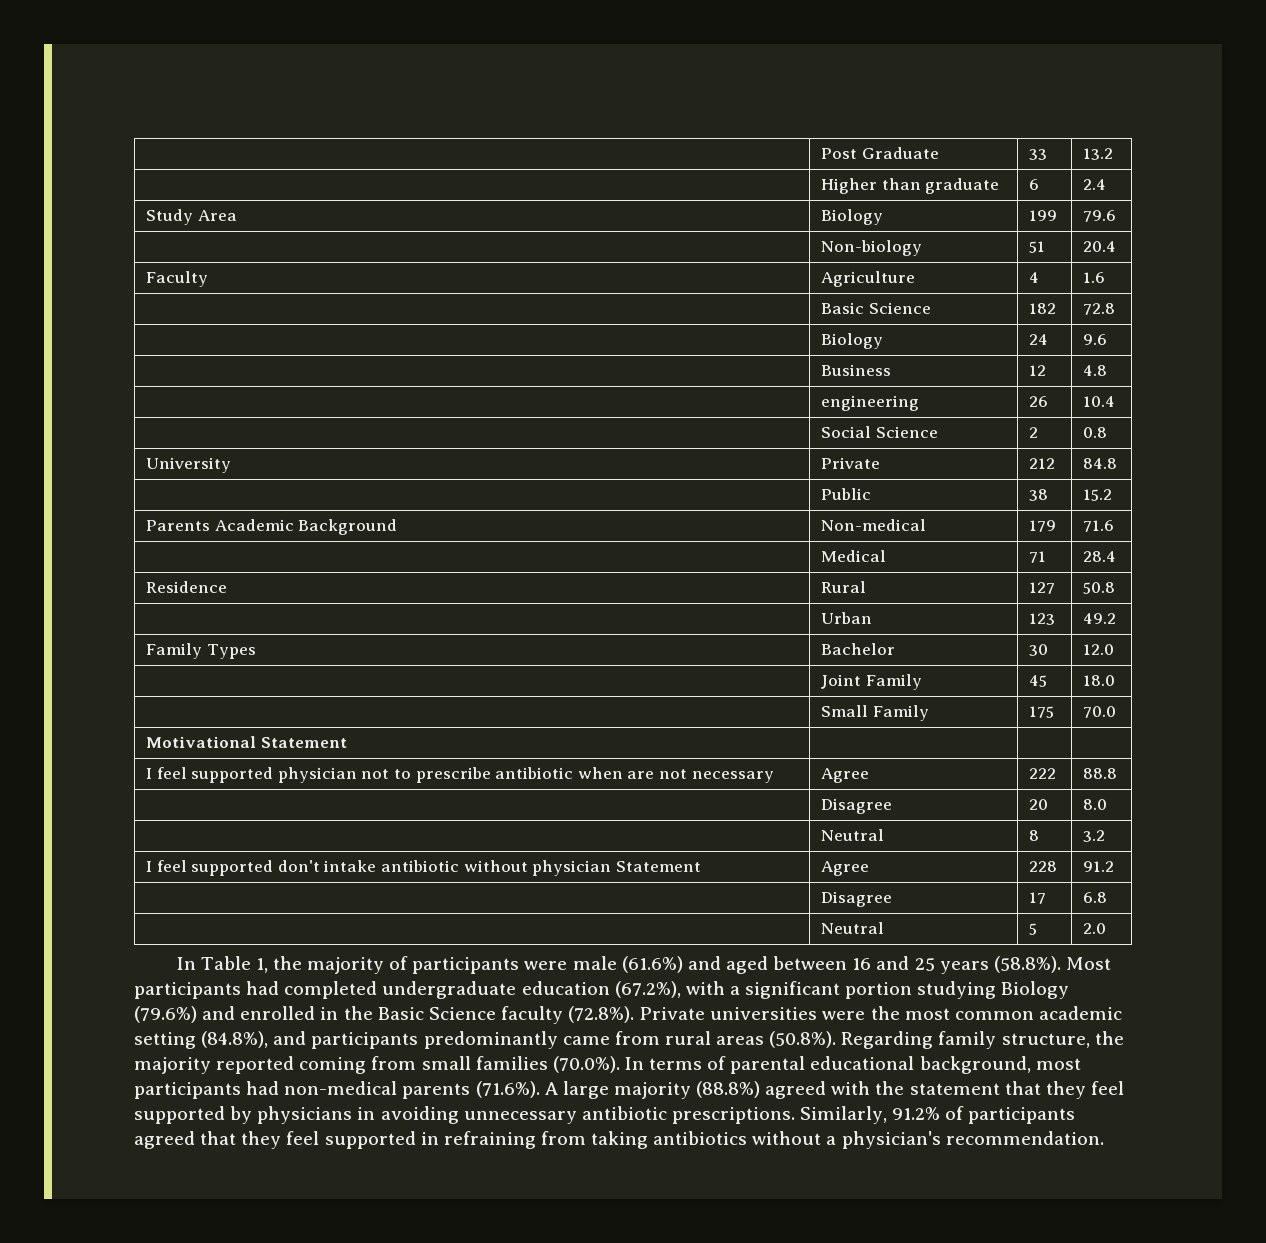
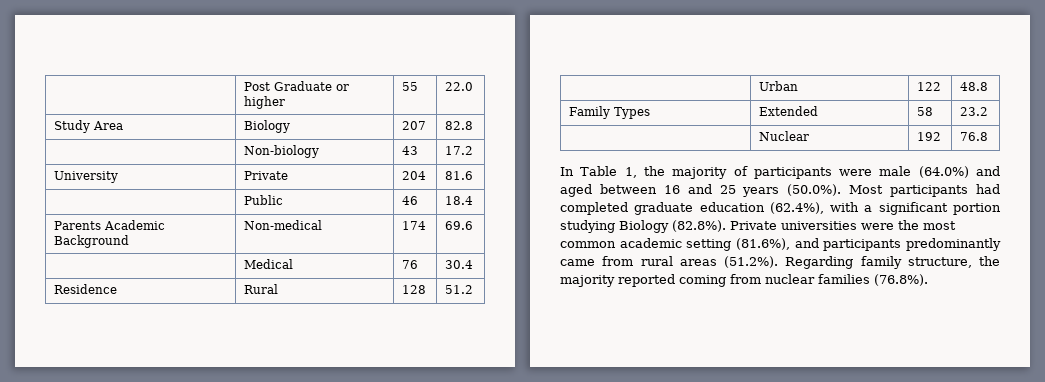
- | Post Graduate | 33 | 13.2
- | Higher than graduate | 6 | 2.4
+ | Post Graduate or higher | 55 | 22.0
- Study Area | Biology | 199 | 79.6
+ Study Area | Biology | 207 | 82.8
- | Non-biology | 51 | 20.4
- Faculty | Agriculture | 4 | 1.6
- | Basic Science | 182 | 72.8
- | Biology | 24 | 9.6
- | Business | 12 | 4.8
- | engineering | 26 | 10.4
- | Social Science | 2 | 0.8
+ | Non-biology | 43 | 17.2
- University | Private | 212 | 84.8
+ University | Private | 204 | 81.6
- | Public | 38 | 15.2
+ | Public | 46 | 18.4
- Parents Academic Background | Non-medical | 179 | 71.6
+ Parents Academic Background | Non-medical | 174 | 69.6
- | Medical | 71 | 28.4
+ | Medical | 76 | 30.4
- Residence | Rural | 127 | 50.8
+ Residence | Rural | 128 | 51.2
- | Urban | 123 | 49.2
+ | Urban | 122 | 48.8
- Family Types | Bachelor | 30 | 12.0
- | Joint Family | 45 | 18.0
- | Small Family | 175 | 70.0
- Motivational Statement | | |
- I feel supported physician not to prescribe antibiotic when are not necessary | Agree | 222 | 88.8
- | Disagree | 20 | 8.0
- | Neutral | 8 | 3.2
- I feel supported don't intake antibiotic without physician Statement | Agree | 228 | 91.2
- | Disagree | 17 | 6.8
- | Neutral | 5 | 2.0
+ Family Types | Extended | 58 | 23.2
+ | Nuclear | 192 | 76.8
- In Table 1, the majority of participants were male (61.6%) and aged between 16 and 25 years (58.8%). Most participants had completed undergraduate education (67.2%), with a significant portion studying Biology (79.6%) and enrolled in the Basic Science faculty (72.8%). Private universities were the most common academic setting (84.8%), and participants predominantly came from rural areas (50.8%). Regarding family structure, the majority reported coming from small families (70.0%). In terms of parental educational background, most participants had non-medical parents (71.6%). A large majority (88.8%) agreed with the statement that they feel supported by physicians in avoiding unnecessary antibiotic prescriptions. Similarly, 91.2% of participants agreed that they feel supported in refraining from taking antibiotics without a physician's recommendation.
+ In Table 1, the majority of participants were male (64.0%) and aged between 16 and 25 years (50.0%). Most participants had completed graduate education (62.4%), with a significant portion studying Biology (82.8%). Private universities were the most common academic setting (81.6%), and participants predominantly came from rural areas (51.2%). Regarding family structure, the majority reported coming from nuclear families (76.8%).

